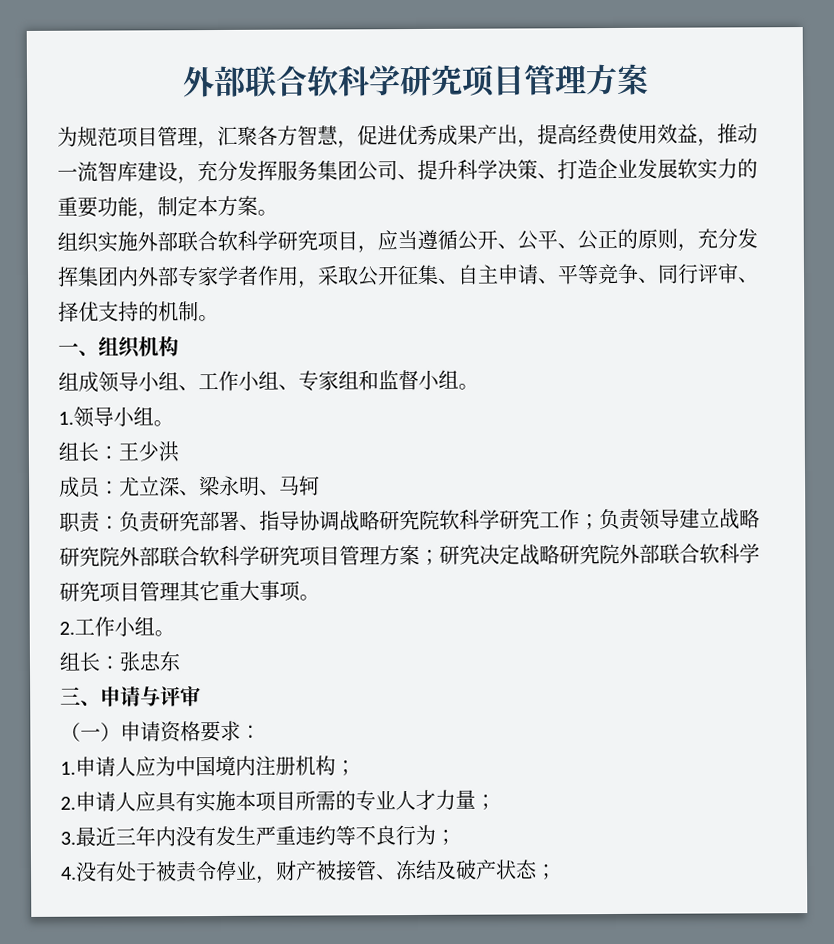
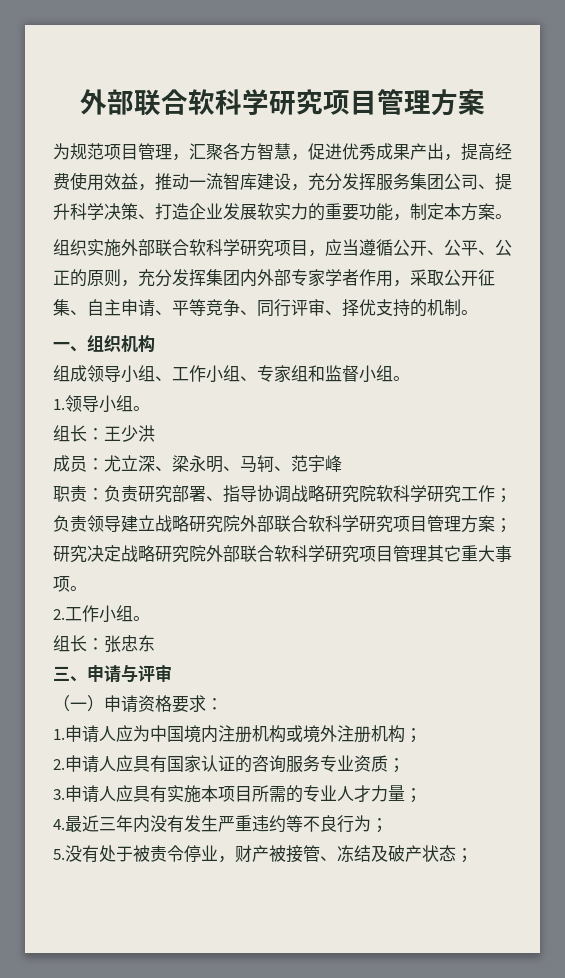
- 成员：尤立深、梁永明、马轲
+ 成员：尤立深、梁永明、马轲、范宇峰
- 1.申请人应为中国境内注册机构；
+ 1.申请人应为中国境内注册机构或境外注册机构；
- 2.申请人应具有实施本项目所需的专业人才力量；
+ 2.申请人应具有国家认证的咨询服务专业资质；
+ 3.申请人应具有实施本项目所需的专业人才力量；
- 3.最近三年内没有发生严重违约等不良行为；
+ 4.最近三年内没有发生严重违约等不良行为；
- 4.没有处于被责令停业，财产被接管、冻结及破产状态；
+ 5.没有处于被责令停业，财产被接管、冻结及破产状态；

